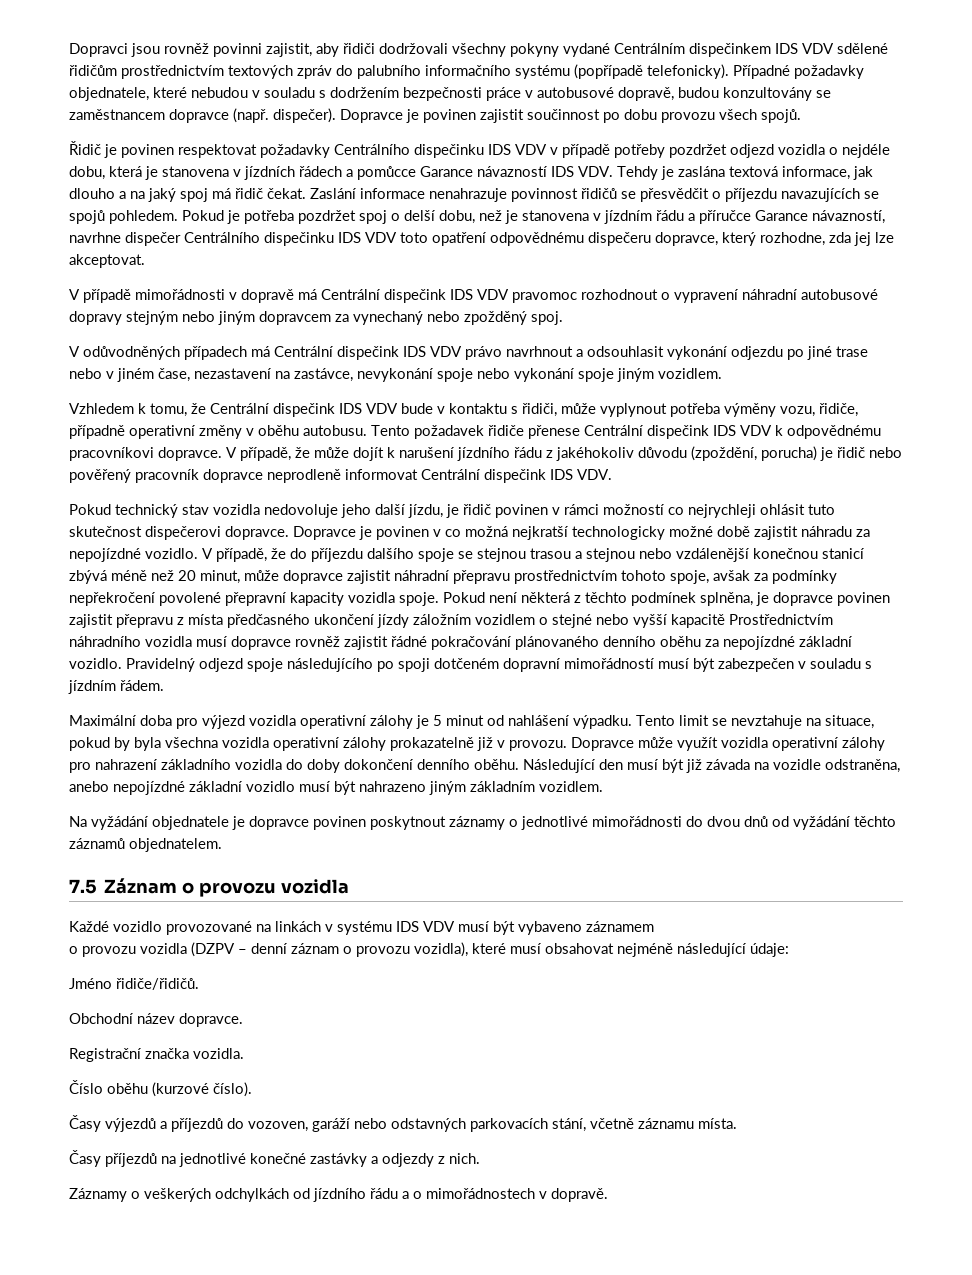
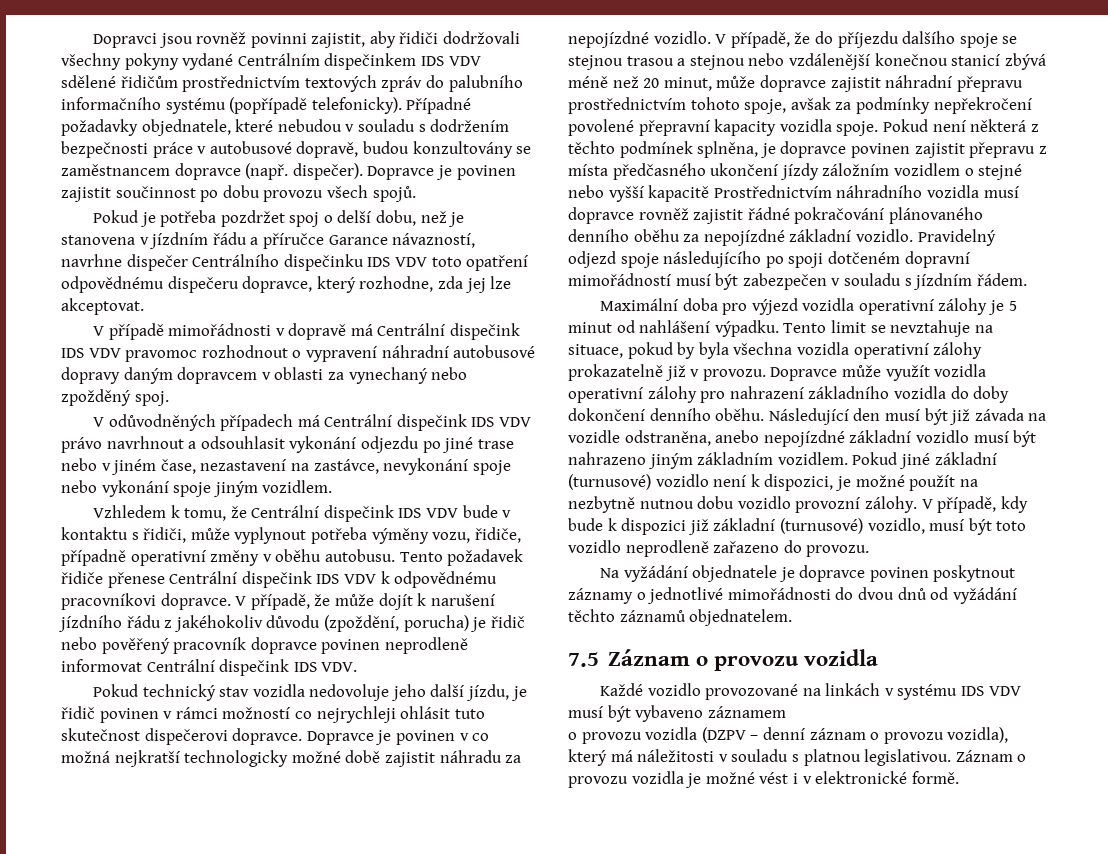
- Řidič je povinen respektovat požadavky Centrálního dispečinku IDS VDV v případě potřeby pozdržet odjezd vozidla o nejdéle dobu, která je stanovena v jízdních řádech a pomůcce Garance návazností IDS VDV. Tehdy je zaslána textová informace, jak dlouho a na jaký spoj má řidič čekat. Zaslání informace nenahrazuje povinnost řidičů se přesvědčit o příjezdu navazujících se spojů pohledem.
- V případě mimořádnosti v dopravě má Centrální dispečink IDS VDV pravomoc rozhodnout o vypravení náhradní autobusové dopravy stejným nebo jiným dopravcem za vynechaný nebo zpožděný spoj.
+ V případě mimořádnosti v dopravě má Centrální dispečink IDS VDV pravomoc rozhodnout o vypravení náhradní autobusové dopravy daným dopravcem v oblasti za vynechaný nebo zpožděný spoj.
- V případě, že může dojít k narušení jízdního řádu z jakéhokoliv důvodu (zpoždění, porucha) je řidič nebo pověřený pracovník dopravce neprodleně informovat Centrální dispečink IDS VDV.
+ V případě, že může dojít k narušení jízdního řádu z jakéhokoliv důvodu (zpoždění, porucha) je řidič nebo pověřený pracovník dopravce povinen neprodleně informovat Centrální dispečink IDS VDV.
+ Pokud jiné základní (turnusové) vozidlo není k dispozici, je možné použít na nezbytně nutnou dobu vozidlo provozní zálohy. V případě, kdy bude k dispozici již základní (turnusové) vozidlo, musí být toto vozidlo neprodleně zařazeno do provozu.
- o provozu vozidla (DZPV – denní záznam o provozu vozidla), které musí obsahovat nejméně následující údaje:
- Jméno řidiče/řidičů.
- Obchodní název dopravce.
- Registrační značka vozidla.
- Číslo oběhu (kurzové číslo).
- Časy výjezdů a příjezdů do vozoven, garáží nebo odstavných parkovacích stání, včetně záznamu místa.
- Časy příjezdů na jednotlivé konečné zastávky a odjezdy z nich.
- Záznamy o veškerých odchylkách od jízdního řádu a o mimořádnostech v dopravě.
+ o provozu vozidla (DZPV – denní záznam o provozu vozidla), který má náležitosti v souladu s platnou legislativou. Záznam o provozu vozidla je možné vést i v elektronické formě.

